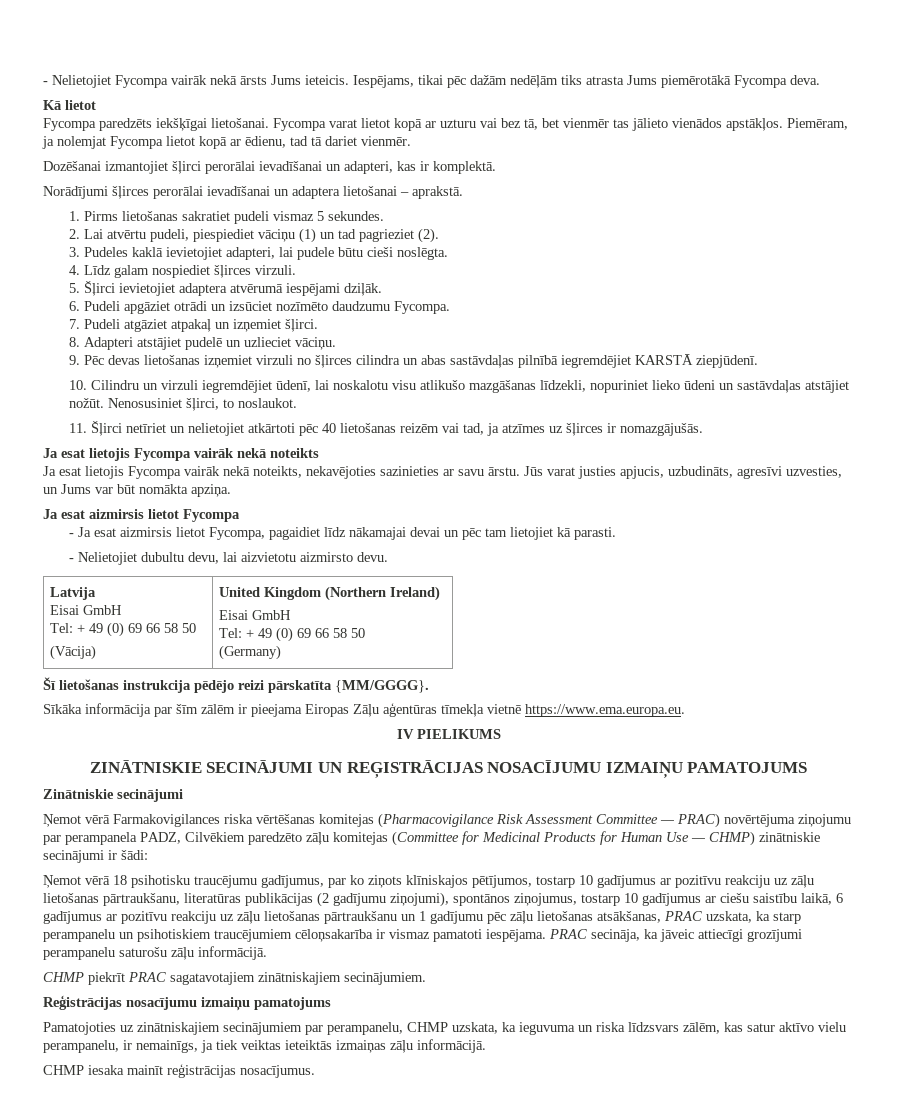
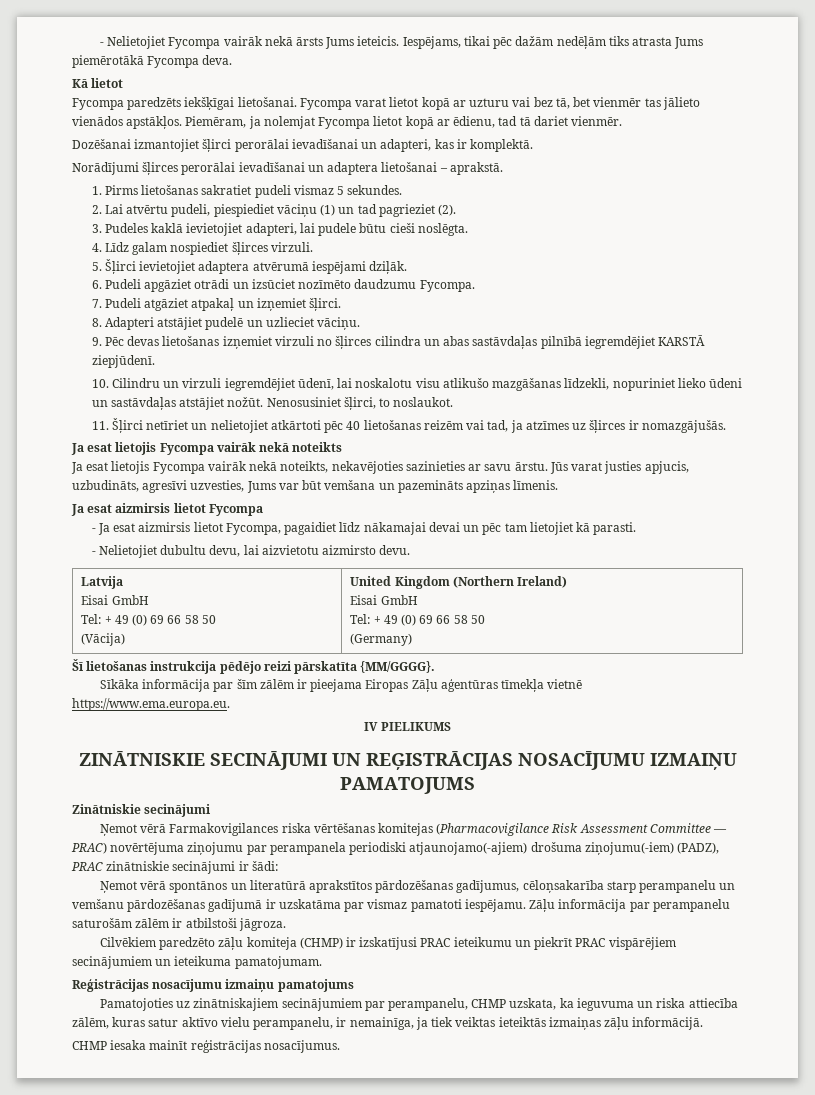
- Jūs varat justies apjucis, uzbudināts, agresīvi uzvesties, un Jums var būt nomākta apziņa.
+ Jūs varat justies apjucis, uzbudināts, agresīvi uzvesties, Jums var būt vemšana un pazemināts apziņas līmenis.
- Ņemot vērā Farmakovigilances riska vērtēšanas komitejas (Pharmacovigilance Risk Assessment Committee — PRAC) novērtējuma ziņojumu par perampanela PADZ, Cilvēkiem paredzēto zāļu komitejas (Committee for Medicinal Products for Human Use — CHMP) zinātniskie secinājumi ir šādi:
+ Ņemot vērā Farmakovigilances riska vērtēšanas komitejas (Pharmacovigilance Risk Assessment Committee — PRAC) novērtējuma ziņojumu par perampanela periodiski atjaunojamo(-ajiem) drošuma ziņojumu(-iem) (PADZ), PRAC zinātniskie secinājumi ir šādi:
- Ņemot vērā 18 psihotisku traucējumu gadījumus, par ko ziņots klīniskajos pētījumos, tostarp 10 gadījumus ar pozitīvu reakciju uz zāļu lietošanas pārtraukšanu, literatūras publikācijas (2 gadījumu ziņojumi), spontānos ziņojumus, tostarp 10 gadījumus ar ciešu saistību laikā, 6 gadījumus ar pozitīvu reakciju uz zāļu lietošanas pārtraukšanu un 1 gadījumu pēc zāļu lietošanas atsākšanas, PRAC uzskata, ka starp perampanelu un psihotiskiem traucējumiem cēloņsakarība ir vismaz pamatoti iespējama. PRAC secināja, ka jāveic attiecīgi grozījumi perampanelu saturošu zāļu informācijā.
- CHMP piekrīt PRAC sagatavotajiem zinātniskajiem secinājumiem.
+ Ņemot vērā spontānos un literatūrā aprakstītos pārdozēšanas gadījumus, cēloņsakarība starp perampanelu un vemšanu pārdozēšanas gadījumā ir uzskatāma par vismaz pamatoti iespējamu. Zāļu informācija par perampanelu saturošām zālēm ir atbilstoši jāgroza.
+ Cilvēkiem paredzēto zāļu komiteja (CHMP) ir izskatījusi PRAC ieteikumu un piekrīt PRAC vispārējiem secinājumiem un ieteikuma pamatojumam.
- Pamatojoties uz zinātniskajiem secinājumiem par perampanelu, CHMP uzskata, ka ieguvuma un riska līdzsvars zālēm, kas satur aktīvo vielu perampanelu, ir nemainīgs, ja tiek veiktas ieteiktās izmaiņas zāļu informācijā.
+ Pamatojoties uz zinātniskajiem secinājumiem par perampanelu, CHMP uzskata, ka ieguvuma un riska attiecība zālēm, kuras satur aktīvo vielu perampanelu, ir nemainīga, ja tiek veiktas ieteiktās izmaiņas zāļu informācijā.

